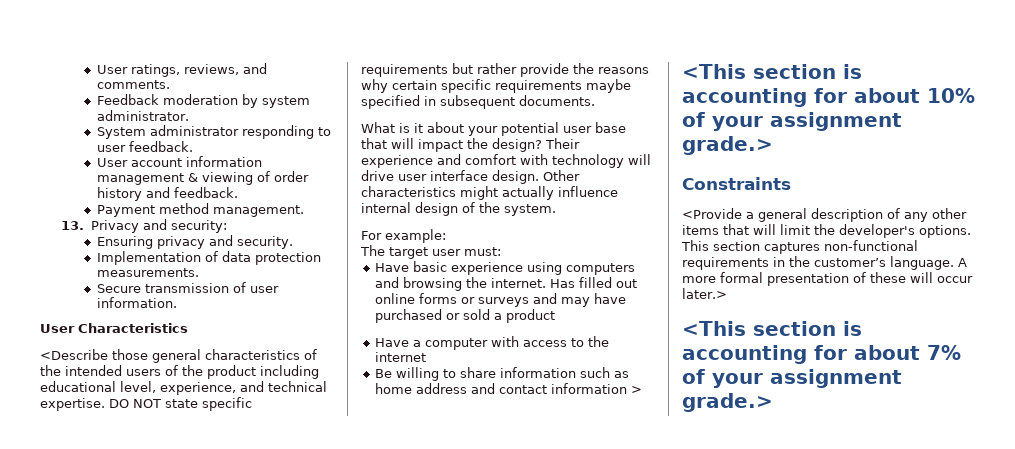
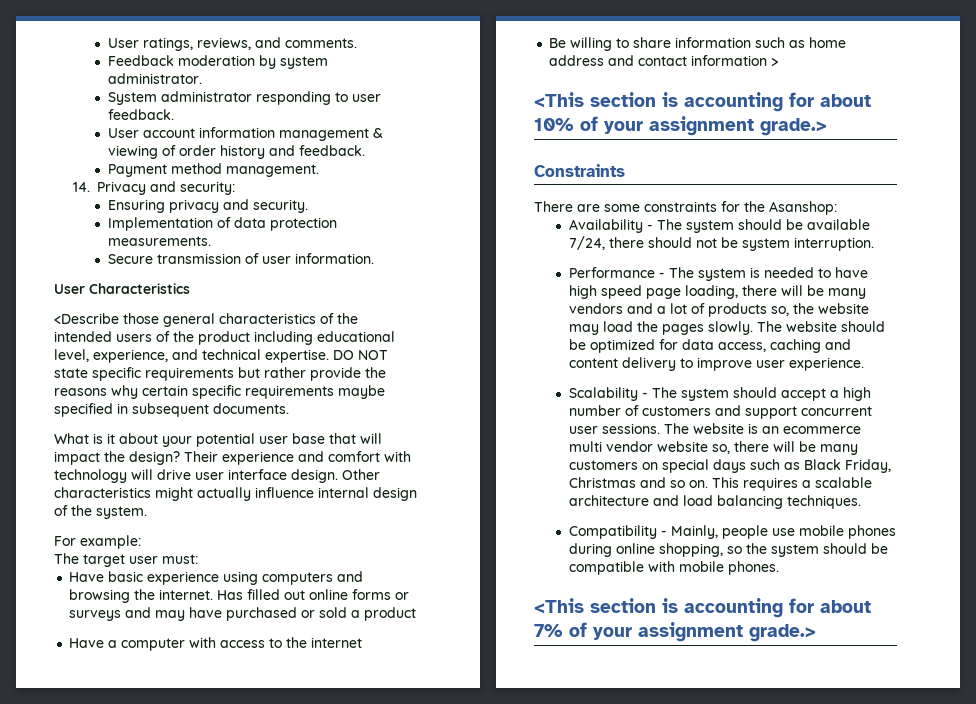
- 13. Privacy and security:
+ 14. Privacy and security:
- <Provide a general description of any other items that will limit the developer's options. This section captures non-functional requirements in the customer’s language. A more formal presentation of these will occur later.>
+ There are some constraints for the Asanshop:
+ Availability - The system should be available 7/24, there should not be system interruption.
+ Performance - The system is needed to have high speed page loading, there will be many vendors and a lot of products so, the website may load the pages slowly. The website should be optimized for data access, caching and content delivery to improve user experience.
+ Scalability - The system should accept a high number of customers and support concurrent user sessions. The website is an ecommerce multi vendor website so, there will be many customers on special days such as Black Friday, Christmas and so on. This requires a scalable architecture and load balancing techniques.
+ Compatibility - Mainly, people use mobile phones during online shopping, so the system should be compatible with mobile phones.

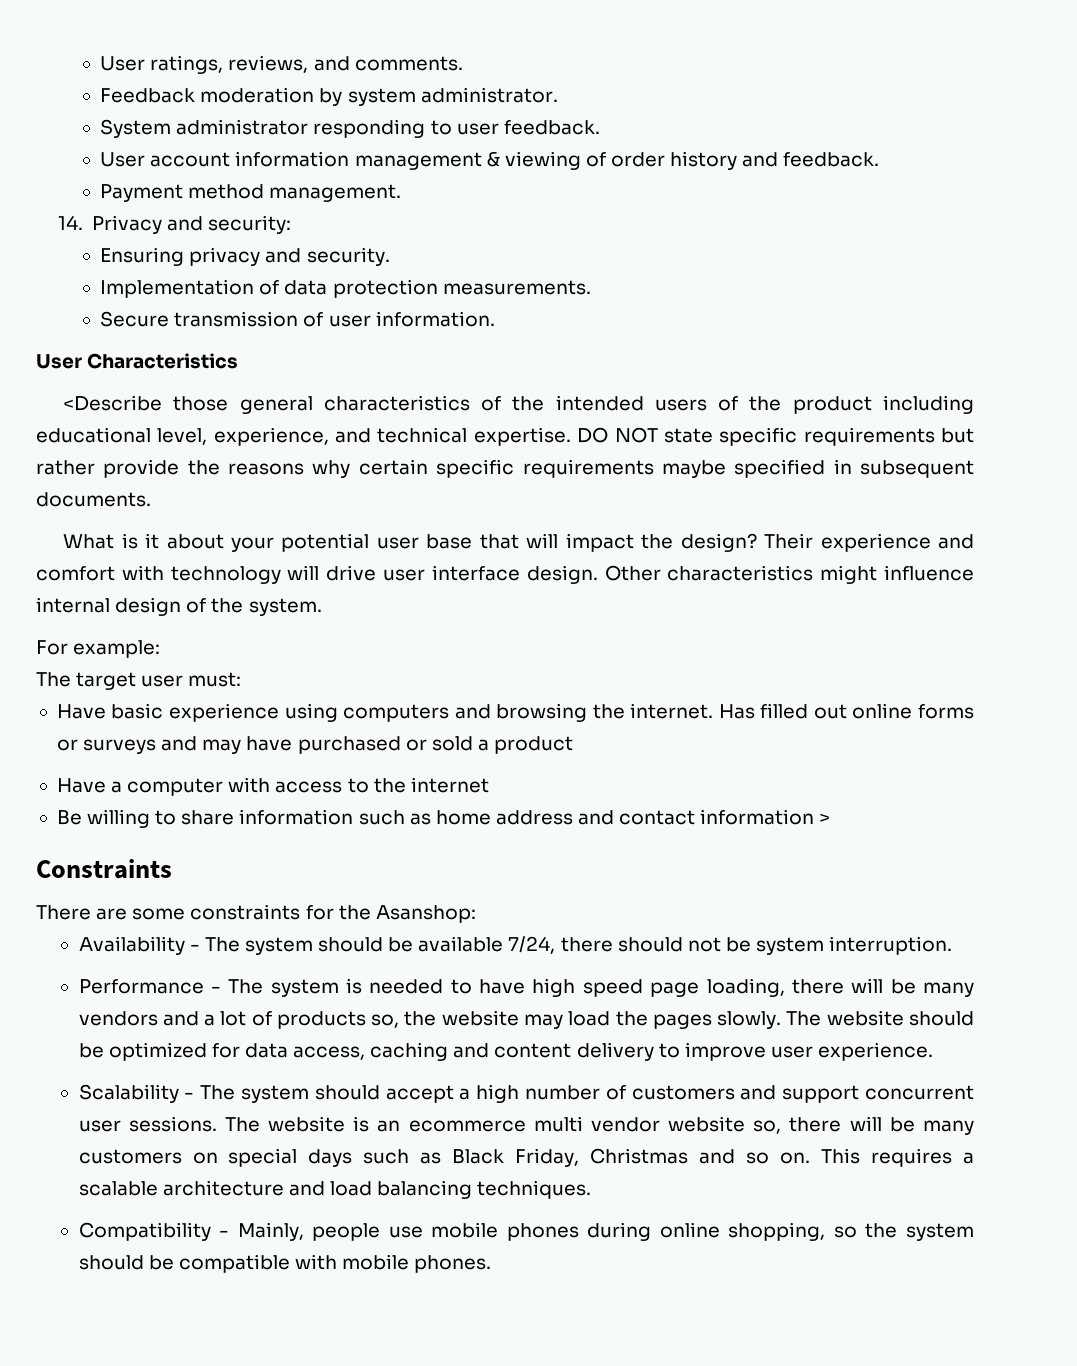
- Other characteristics might actually influence internal design of the system.
+ Other characteristics might influence internal design of the system.
- <This section is accounting for about 10% of your assignment grade.>
- <This section is accounting for about 7% of your assignment grade.>

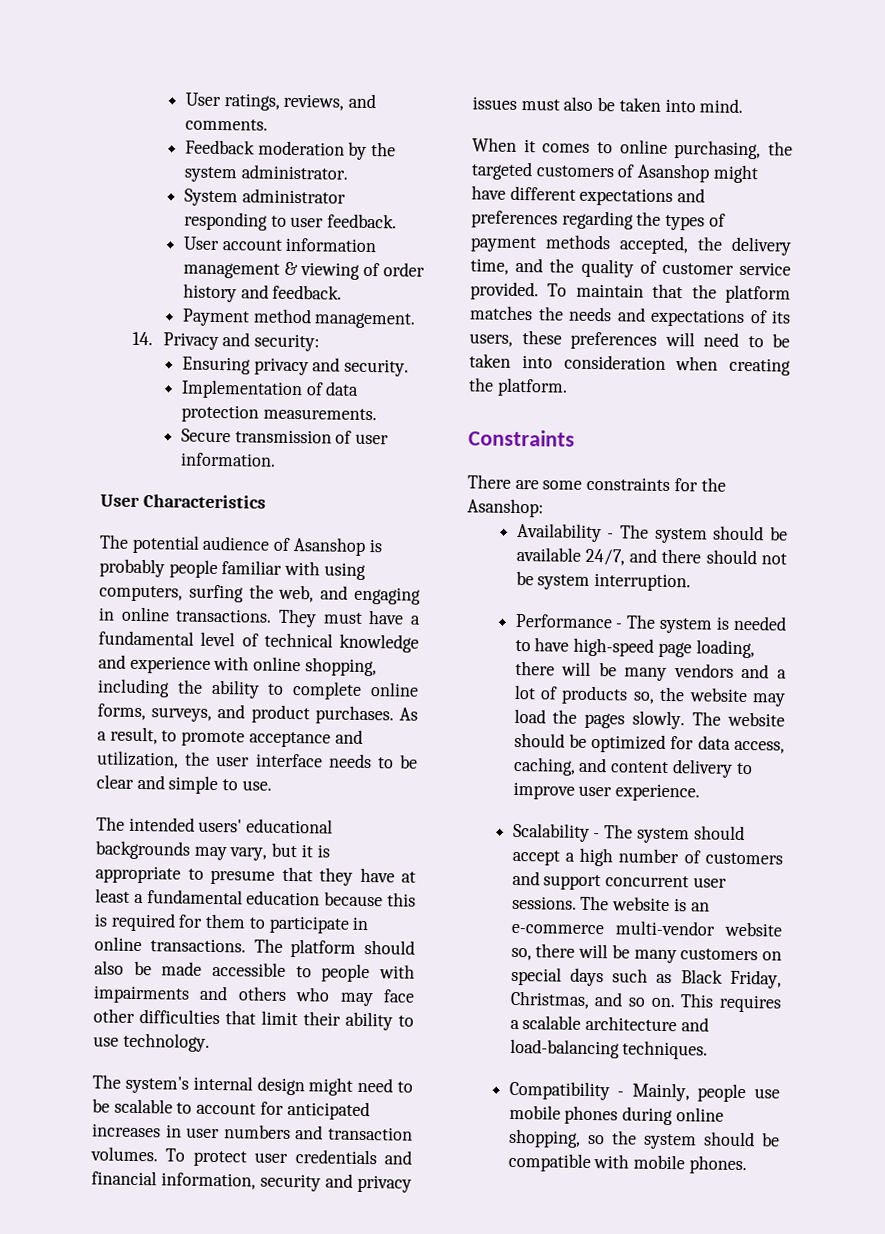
- Feedback moderation by system administrator.
+ Feedback moderation by the system administrator.
- <Describe those general characteristics of the intended users of the product including educational level, experience, and technical expertise. DO NOT state specific requirements but rather provide the reasons why certain specific requirements maybe specified in subsequent documents.
- What is it about your potential user base that will impact the design? Their experience and comfort with technology will drive user interface design. Other characteristics might influence internal design of the system.
- For example:
- The target user must:
- Have basic experience using computers and browsing the internet. Has filled out online forms or surveys and may have purchased or sold a product
- Have a computer with access to the internet
- Be willing to share information such as home address and contact information >
+ The potential audience of Asanshop is probably people familiar with using computers, surfing the web, and engaging in online transactions. They must have a fundamental level of technical knowledge and experience with online shopping, including the ability to complete online forms, surveys, and product purchases. As a result, to promote acceptance and utilization, the user interface needs to be clear and simple to use.
+ The intended users' educational backgrounds may vary, but it is appropriate to presume that they have at least a fundamental education because this is required for them to participate in online transactions. The platform should also be made accessible to people with impairments and others who may face other difficulties that limit their ability to use technology.
+ The system's internal design might need to be scalable to account for anticipated increases in user numbers and transaction volumes. To protect user credentials and financial information, security and privacy issues must also be taken into mind.
+ When it comes to online purchasing, the targeted customers of Asanshop might have different expectations and preferences regarding the types of payment methods accepted, the delivery time, and the quality of customer service provided. To maintain that the platform matches the needs and expectations of its users, these preferences will need to be taken into consideration when creating the platform.
- Availability - The system should be available 7/24, there should not be system interruption.
+ Availability - The system should be available 24/7, and there should not be system interruption.
- Performance - The system is needed to have high speed page loading, there will be many vendors and a lot of products so, the website may load the pages slowly.
+ Performance - The system is needed to have high-speed page loading, there will be many vendors and a lot of products so, the website may load the pages slowly.
- The website should be optimized for data access, caching and content delivery to improve user experience.
+ The website should be optimized for data access, caching, and content delivery to improve user experience.
- The website is an ecommerce multi vendor website so, there will be many customers on special days such as Black Friday, Christmas and so on.
+ The website is an e-commerce multi-vendor website so, there will be many customers on special days such as Black Friday, Christmas, and so on.
- This requires a scalable architecture and load balancing techniques.
+ This requires a scalable architecture and load-balancing techniques.

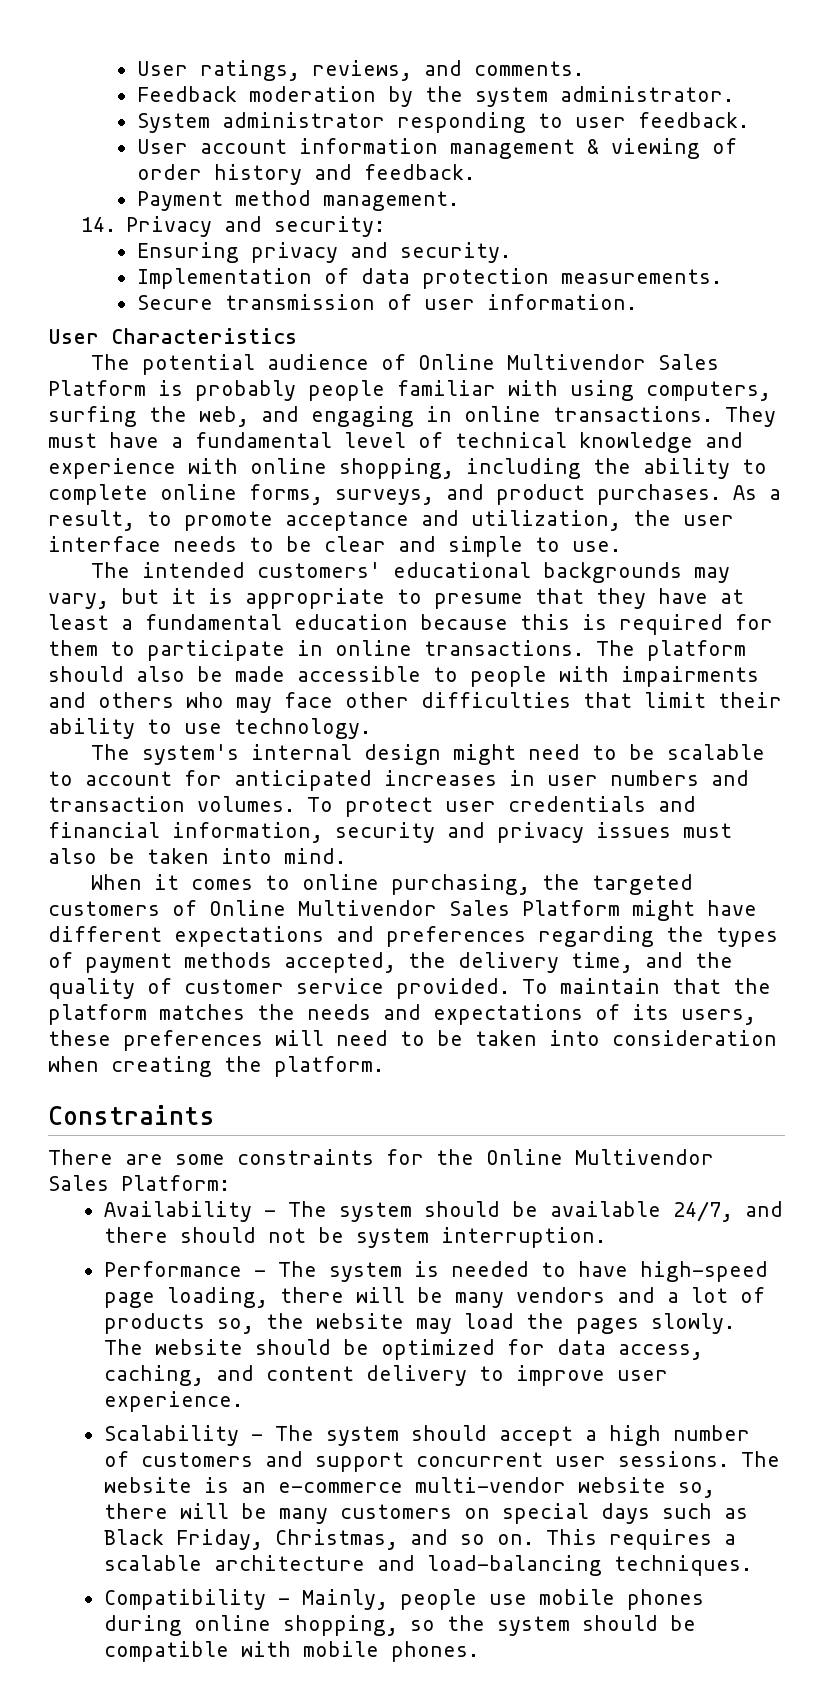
- The potential audience of Asanshop is probably people familiar with using computers, surfing the web, and engaging in online transactions.
+ The potential audience of Online Multivendor Sales Platform is probably people familiar with using computers, surfing the web, and engaging in online transactions.
- The intended users' educational backgrounds may vary, but it is appropriate to presume that they have at least a fundamental education because this is required for them to participate in online transactions.
+ The intended customers' educational backgrounds may vary, but it is appropriate to presume that they have at least a fundamental education because this is required for them to participate in online transactions.
- When it comes to online purchasing, the targeted customers of Asanshop might have different expectations and preferences regarding the types of payment methods accepted, the delivery time, and the quality of customer service provided.
+ When it comes to online purchasing, the targeted customers of Online Multivendor Sales Platform might have different expectations and preferences regarding the types of payment methods accepted, the delivery time, and the quality of customer service provided.
- There are some constraints for the Asanshop:
+ There are some constraints for the Online Multivendor Sales Platform:

